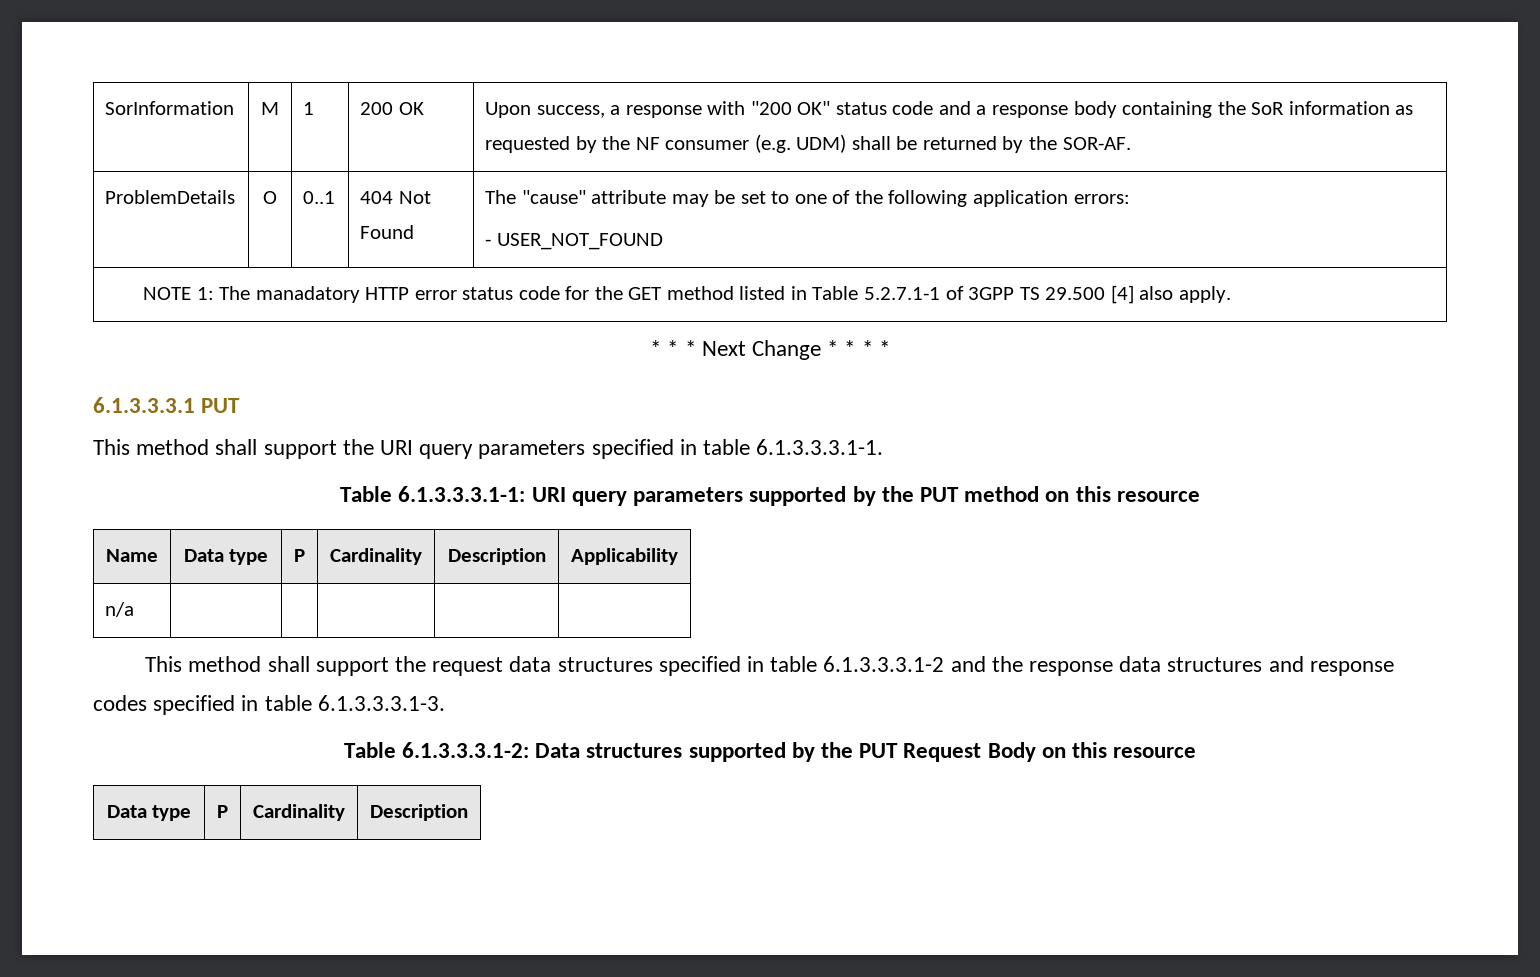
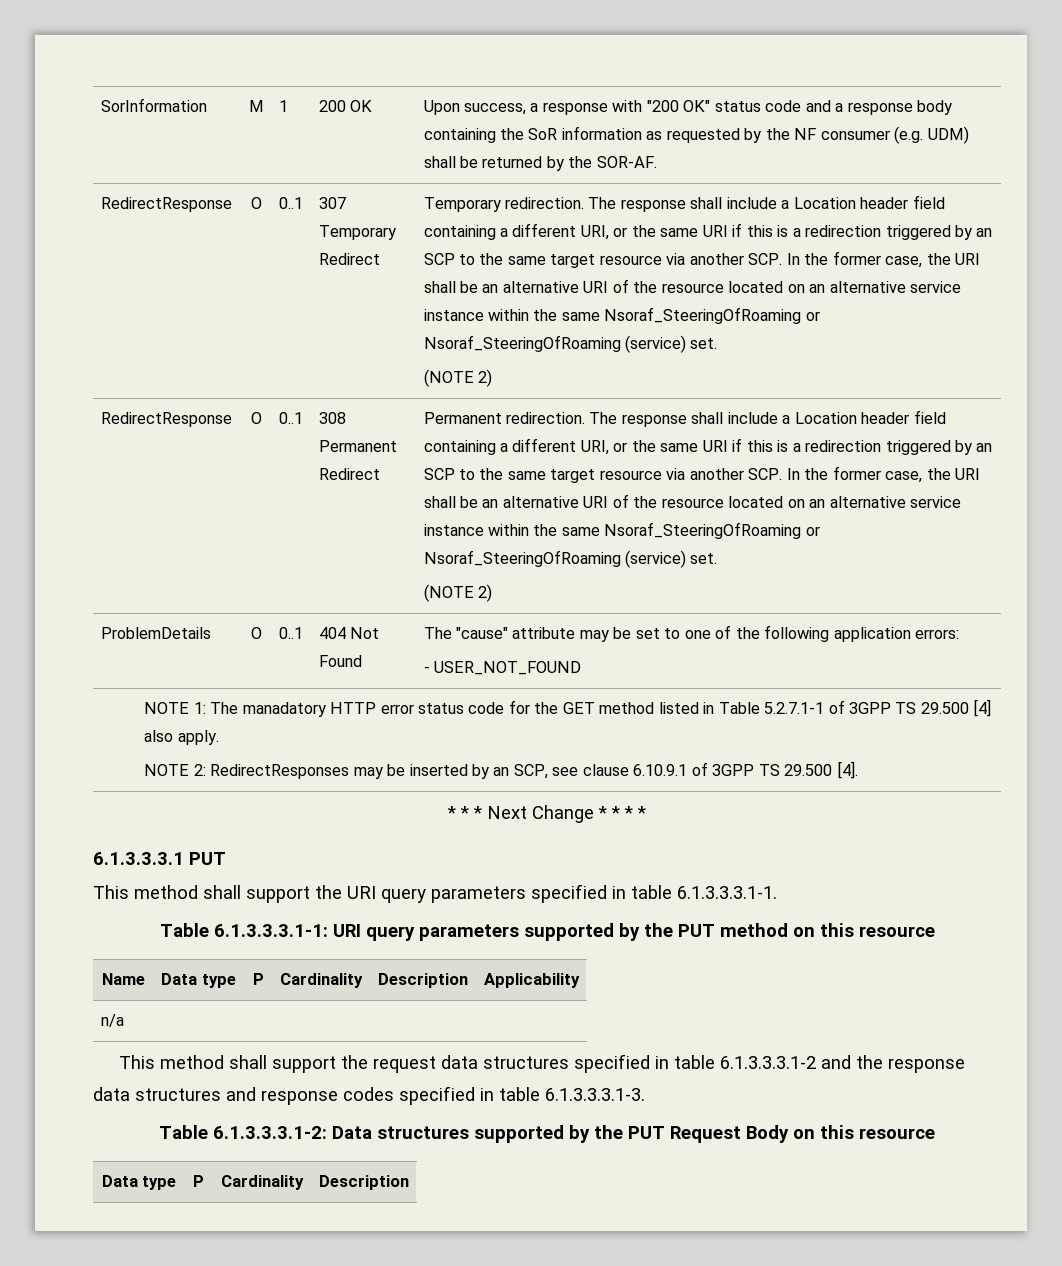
+ RedirectResponse | O | 0..1 | 307 Temporary Redirect | Temporary redirection. The response shall include a Location header field containing a different URI, or the same URI if this is a redirection triggered by an SCP to the same target resource via another SCP. In the former case, the URI shall be an alternative URI of the resource located on an alternative service instance within the same Nsoraf_SteeringOfRoaming or Nsoraf_SteeringOfRoaming (service) set.
+ (NOTE 2)
+ RedirectResponse | O | 0..1 | 308 Permanent Redirect | Permanent redirection. The response shall include a Location header field containing a different URI, or the same URI if this is a redirection triggered by an SCP to the same target resource via another SCP. In the former case, the URI shall be an alternative URI of the resource located on an alternative service instance within the same Nsoraf_SteeringOfRoaming or Nsoraf_SteeringOfRoaming (service) set.
+ (NOTE 2)
  NOTE 1: The manadatory HTTP error status code for the GET method listed in Table 5.2.7.1-1 of 3GPP TS 29.500 [4] also apply.
+ NOTE 2: RedirectResponses may be inserted by an SCP, see clause 6.10.9.1 of 3GPP TS 29.500 [4].

